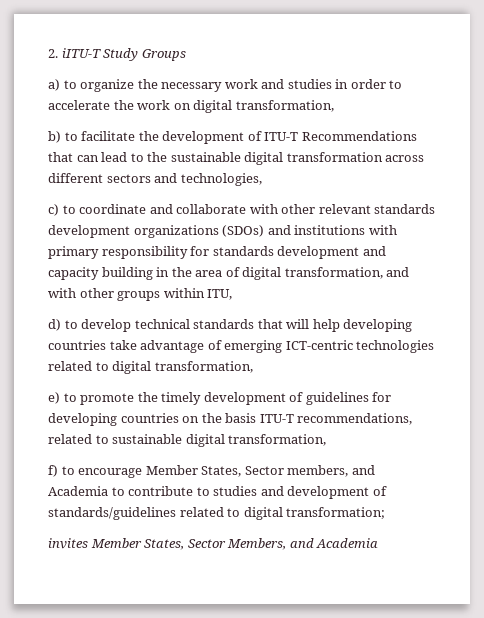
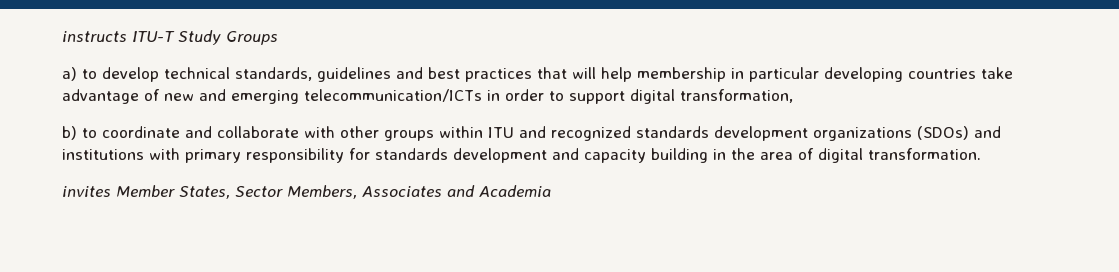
- 2. iITU-T Study Groups
+ instructs ITU-T Study Groups
- a) to organize the necessary work and studies in order to accelerate the work on digital transformation,
- b) to facilitate the development of ITU-T Recommendations that can lead to the sustainable digital transformation across different sectors and technologies,
- c) to coordinate and collaborate with other relevant standards development organizations (SDOs) and institutions with primary responsibility for standards development and capacity building in the area of digital transformation, and with other groups within ITU,
- d) to develop technical standards that will help developing countries take advantage of emerging ICT-centric technologies related to digital transformation,
- e) to promote the timely development of guidelines for developing countries on the basis ITU‑T recommendations, related to sustainable digital transformation,
- f) to encourage Member States, Sector members, and Academia to contribute to studies and development of standards/guidelines related to digital transformation;
+ a) to develop technical standards, guidelines and best practices that will help membership in particular developing countries take advantage of new and emerging telecommunication/ICTs in order to support digital transformation,
+ b) to coordinate and collaborate with other groups within ITU and recognized standards development organizations (SDOs) and institutions with primary responsibility for standards development and capacity building in the area of digital transformation.
- invites Member States, Sector Members, and Academia
+ invites Member States, Sector Members, Associates and Academia

